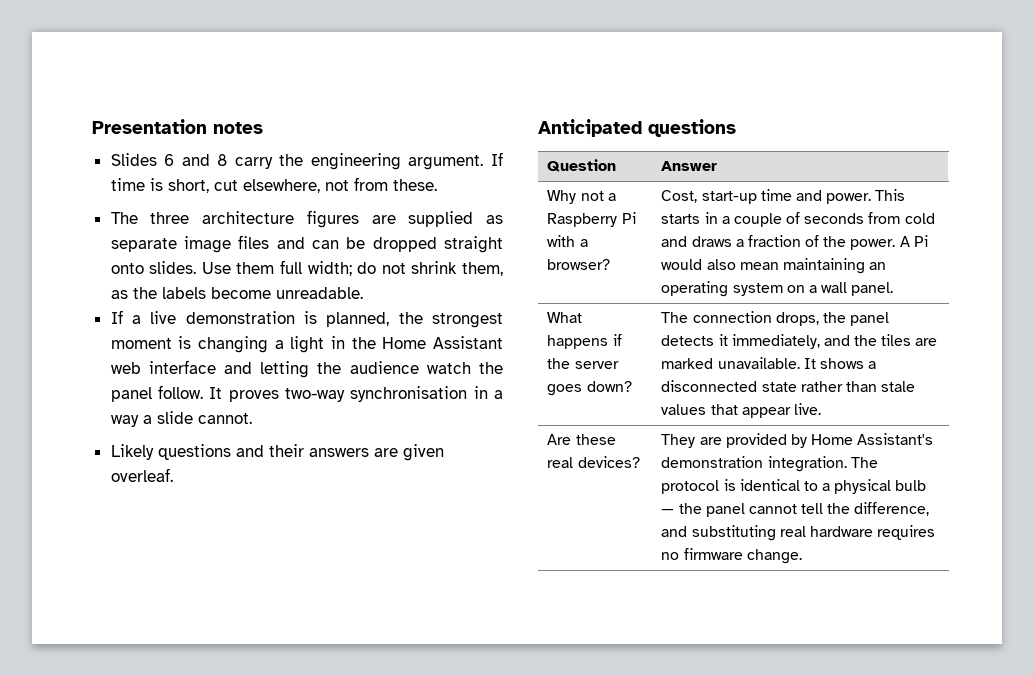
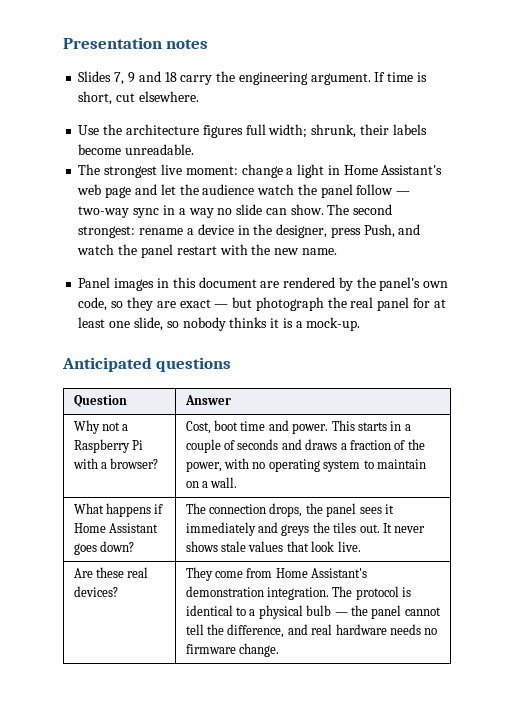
- Slides 6 and 8 carry the engineering argument.
+ Slides 7, 9 and 18 carry the engineering argument.
- If time is short, cut elsewhere, not from these.
- The three architecture figures are supplied as separate image files and can be dropped straight onto slides. Use them full width; do not shrink them, as the labels become unreadable.
- If a live demonstration is planned, the strongest moment is changing a light in the Home Assistant web interface and letting the audience watch the panel follow. It proves two-way synchronisation in a way a slide cannot.
- Likely questions and their answers are given overleaf.
+ If time is short, cut elsewhere.
+ Use the architecture figures full width; shrunk, their labels become unreadable.
+ The strongest live moment: change a light in Home Assistant's web page and let the audience watch the panel follow — two-way sync in a way no slide can show. The second strongest: rename a device in the designer, press Push, and watch the panel restart with the new name.
+ Panel images in this document are rendered by the panel's own code, so they are exact — but photograph the real panel for at least one slide, so nobody thinks it is a mock-up.
- Cost, start-up time and power.
+ Cost, boot time and power.
- This starts in a couple of seconds from cold and draws a fraction of the power. A Pi would also mean maintaining an operating system on a wall panel.
+ This starts in a couple of seconds and draws a fraction of the power, with no operating system to maintain on a wall.
- What happens if the server goes down? | The connection drops, the panel detects it immediately, and the tiles are marked unavailable. It shows a disconnected state rather than stale values that appear live.
+ What happens if Home Assistant goes down? | The connection drops, the panel sees it immediately and greys the tiles out. It never shows stale values that look live.
- Are these real devices? | They are provided by Home Assistant's demonstration integration. The protocol is identical to a physical bulb — the panel cannot tell the difference, and substituting real hardware requires no firmware change.
+ Are these real devices? | They come from Home Assistant's demonstration integration. The protocol is identical to a physical bulb — the panel cannot tell the difference, and real hardware needs no firmware change.

